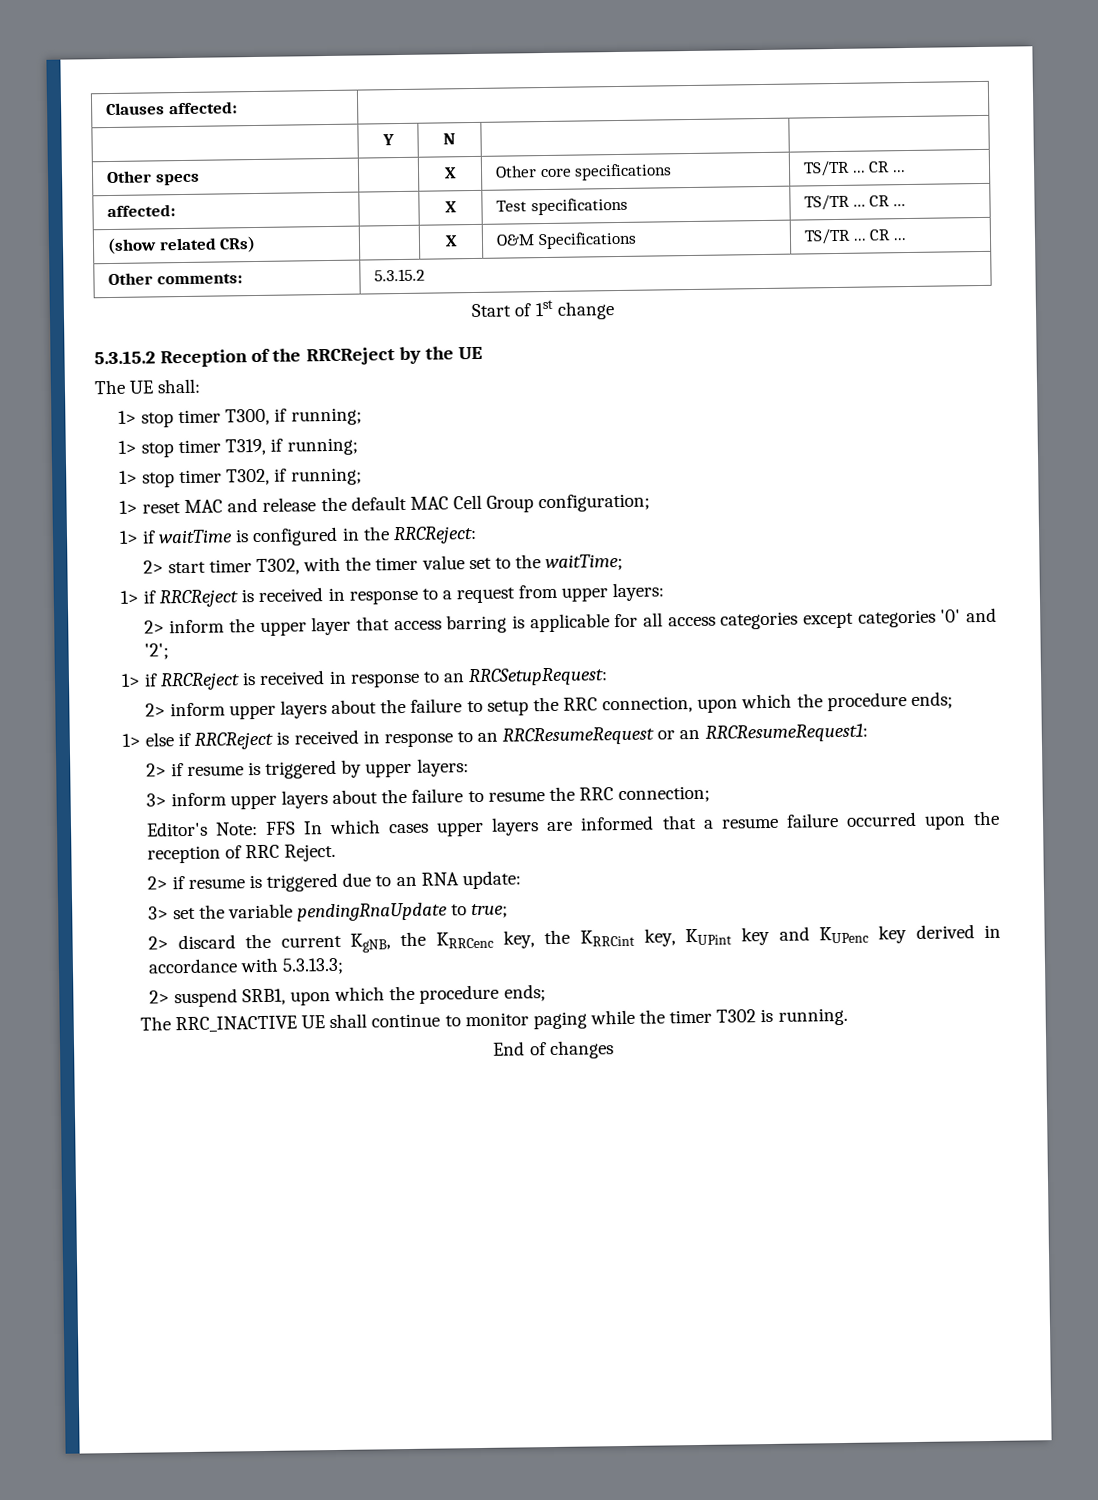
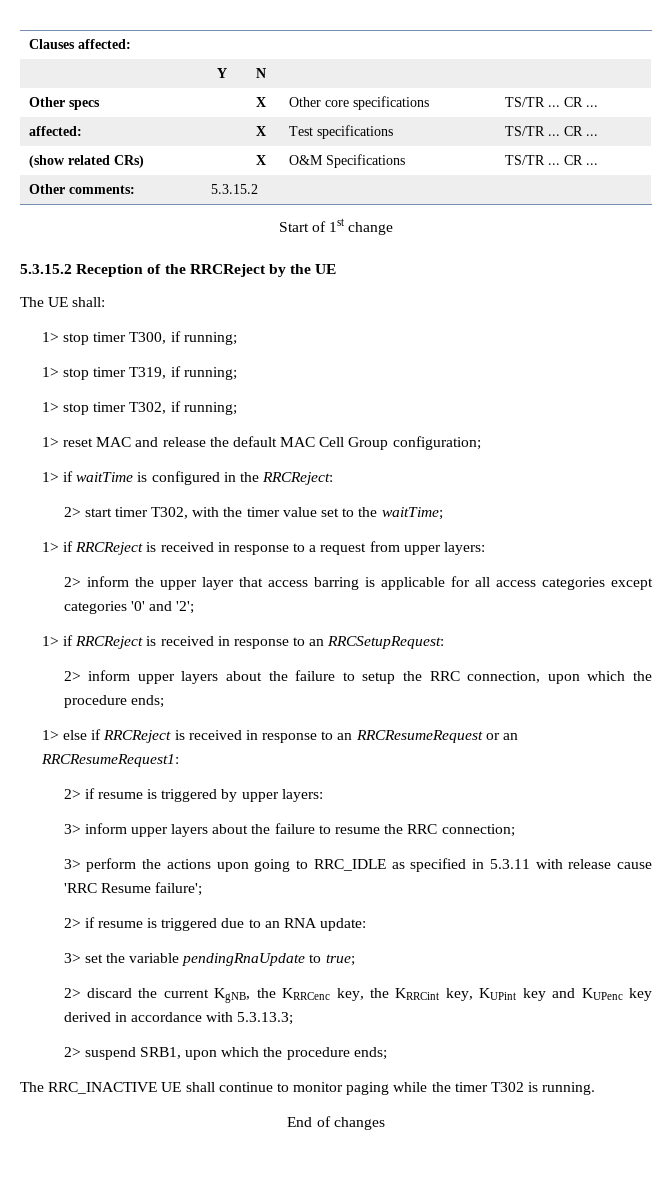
- Editor's Note: FFS In which cases upper layers are informed that a resume failure occurred upon the reception of RRC Reject.
+ 3> perform the actions upon going to RRC_IDLE as specified in 5.3.11 with release cause 'RRC Resume failure';

